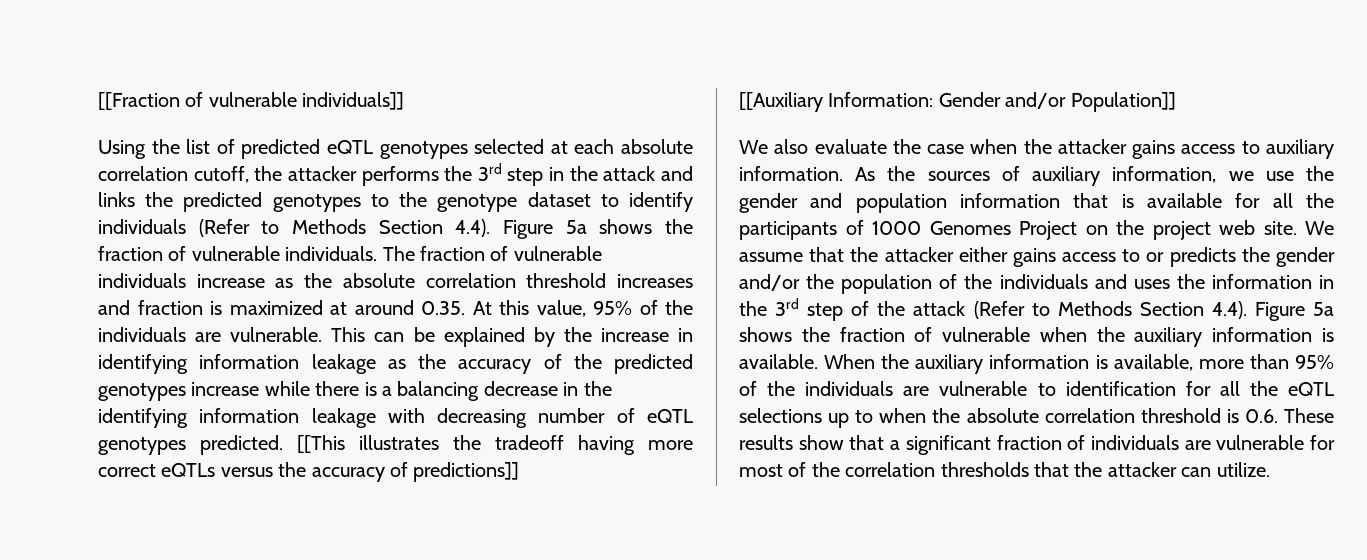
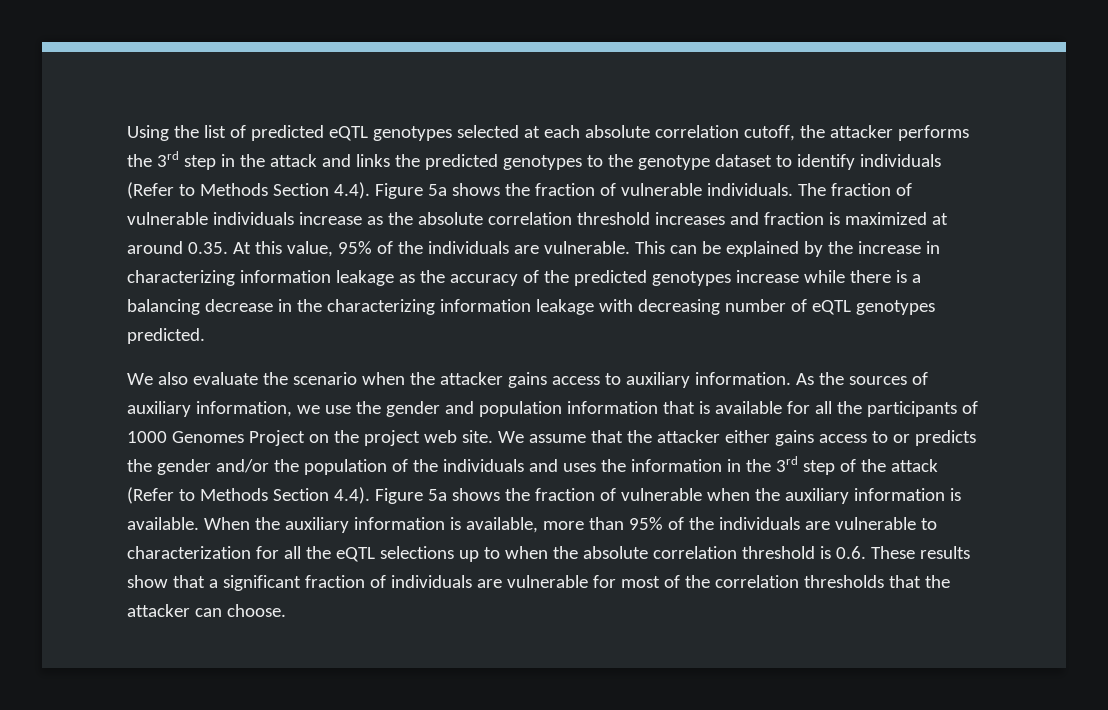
- [[Fraction of vulnerable individuals]]
- This can be explained by the increase in identifying information leakage as the accuracy of the predicted genotypes increase while there is a balancing decrease in the identifying information leakage with decreasing number of eQTL genotypes predicted. [[This illustrates the tradeoff having more correct eQTLs versus the accuracy of predictions]]
- [[Auxiliary Information: Gender and/or Population]]
+ This can be explained by the increase in characterizing information leakage as the accuracy of the predicted genotypes increase while there is a balancing decrease in the characterizing information leakage with decreasing number of eQTL genotypes predicted.
- We also evaluate the case when the attacker gains access to auxiliary information.
+ We also evaluate the scenario when the attacker gains access to auxiliary information.
- When the auxiliary information is available, more than 95% of the individuals are vulnerable to identification for all the eQTL selections up to when the absolute correlation threshold is 0.6. These results show that a significant fraction of individuals are vulnerable for most of the correlation thresholds that the attacker can utilize.
+ When the auxiliary information is available, more than 95% of the individuals are vulnerable to characterization for all the eQTL selections up to when the absolute correlation threshold is 0.6. These results show that a significant fraction of individuals are vulnerable for most of the correlation thresholds that the attacker can choose.

